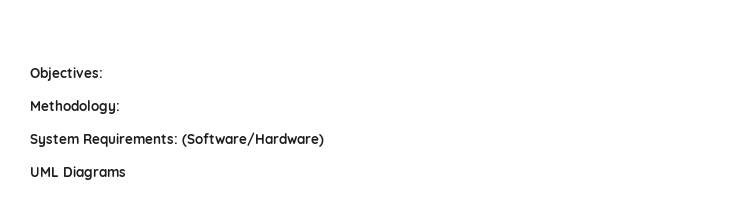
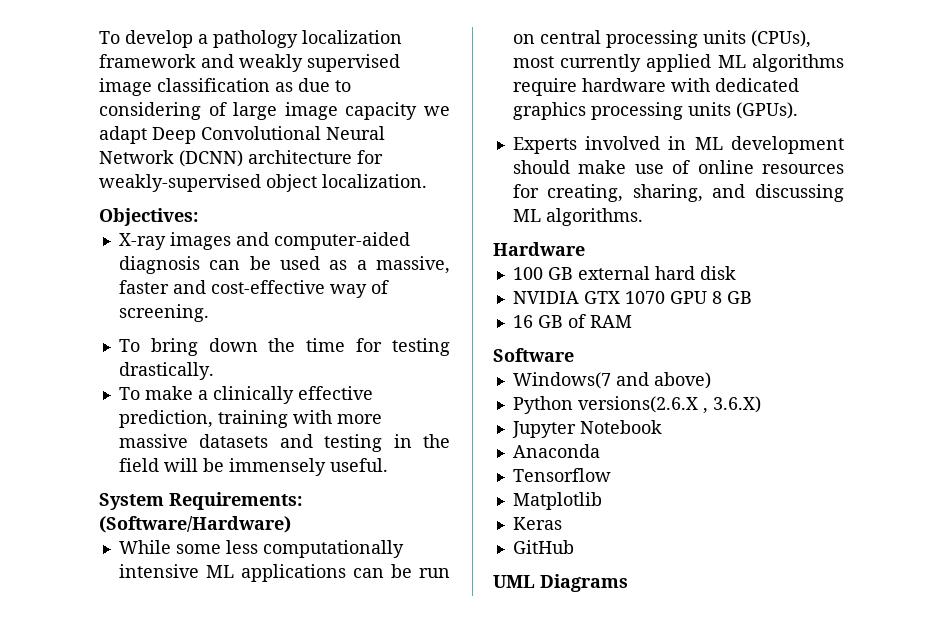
+ To develop a pathology localization framework and weakly supervised image classification as due to considering of large image capacity we adapt Deep Convolutional Neural Network (DCNN) architecture for weakly-supervised object localization.
  Objectives:
- Methodology:
+ X-ray images and computer-aided diagnosis can be used as a massive, faster and cost-effective way of screening.
+ To bring down the time for testing drastically.
+ To make a clinically effective prediction, training with more massive datasets and testing in the field will be immensely useful.
  System Requirements: (Software/Hardware)
+ While some less computationally intensive ML applications can be run on central processing units (CPUs), most currently applied ML algorithms require hardware with dedicated graphics processing units (GPUs).
+ Experts involved in ML development should make use of online resources for creating, sharing, and discussing ML algorithms.
+ Hardware
+ 100 GB external hard disk
+ NVIDIA GTX 1070 GPU 8 GB
+ 16 GB of RAM
+ Software
+ Windows(7 and above)
+ Python versions(2.6.X , 3.6.X)
+ Jupyter Notebook
+ Anaconda
+ Tensorflow
+ Matplotlib
+ Keras
+ GitHub

